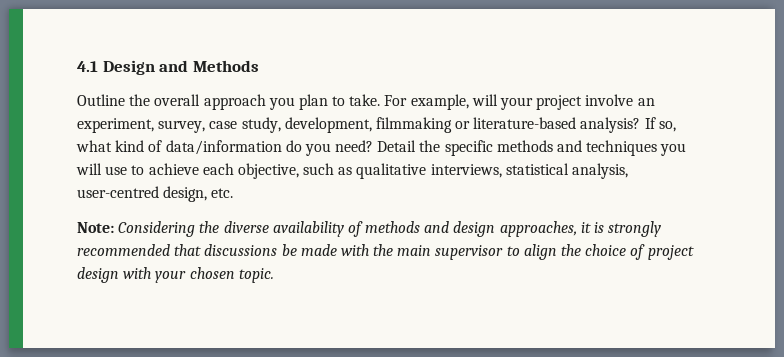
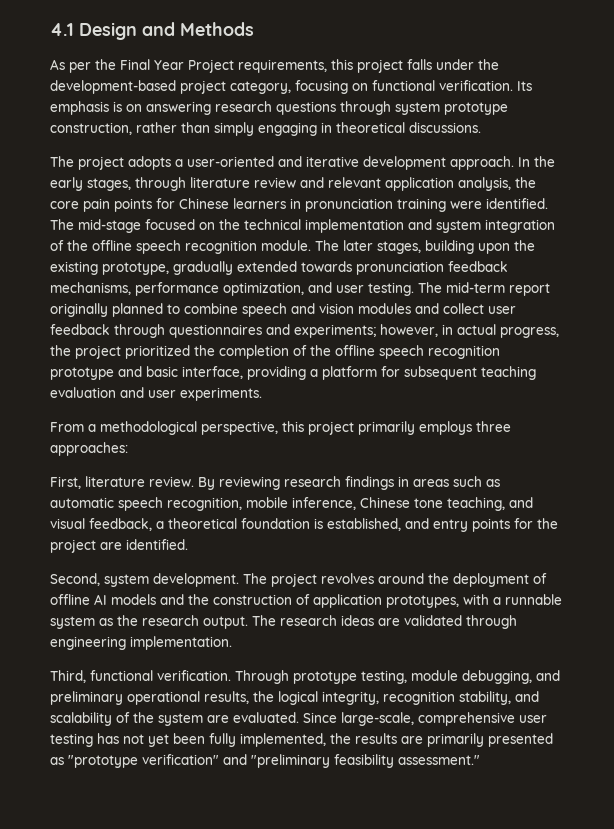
- Outline the overall approach you plan to take. For example, will your project involve an experiment, survey, case study, development, filmmaking or literature-based analysis? If so, what kind of data/information do you need? Detail the specific methods and techniques you will use to achieve each objective, such as qualitative interviews, statistical analysis, user-centred design, etc.
- Note: Considering the diverse availability of methods and design approaches, it is strongly recommended that discussions be made with the main supervisor to align the choice of project design with your chosen topic.
+ As per the Final Year Project requirements, this project falls under the development-based project category, focusing on functional verification. Its emphasis is on answering research questions through system prototype construction, rather than simply engaging in theoretical discussions.
+ The project adopts a user-oriented and iterative development approach. In the early stages, through literature review and relevant application analysis, the core pain points for Chinese learners in pronunciation training were identified. The mid-stage focused on the technical implementation and system integration of the offline speech recognition module. The later stages, building upon the existing prototype, gradually extended towards pronunciation feedback mechanisms, performance optimization, and user testing. The mid-term report originally planned to combine speech and vision modules and collect user feedback through questionnaires and experiments; however, in actual progress, the project prioritized the completion of the offline speech recognition prototype and basic interface, providing a platform for subsequent teaching evaluation and user experiments.
+ From a methodological perspective, this project primarily employs three approaches:
+ First, literature review. By reviewing research findings in areas such as automatic speech recognition, mobile inference, Chinese tone teaching, and visual feedback, a theoretical foundation is established, and entry points for the project are identified.
+ Second, system development. The project revolves around the deployment of offline AI models and the construction of application prototypes, with a runnable system as the research output. The research ideas are validated through engineering implementation.
+ Third, functional verification. Through prototype testing, module debugging, and preliminary operational results, the logical integrity, recognition stability, and scalability of the system are evaluated. Since large-scale, comprehensive user testing has not yet been fully implemented, the results are primarily presented as "prototype verification" and "preliminary feasibility assessment."

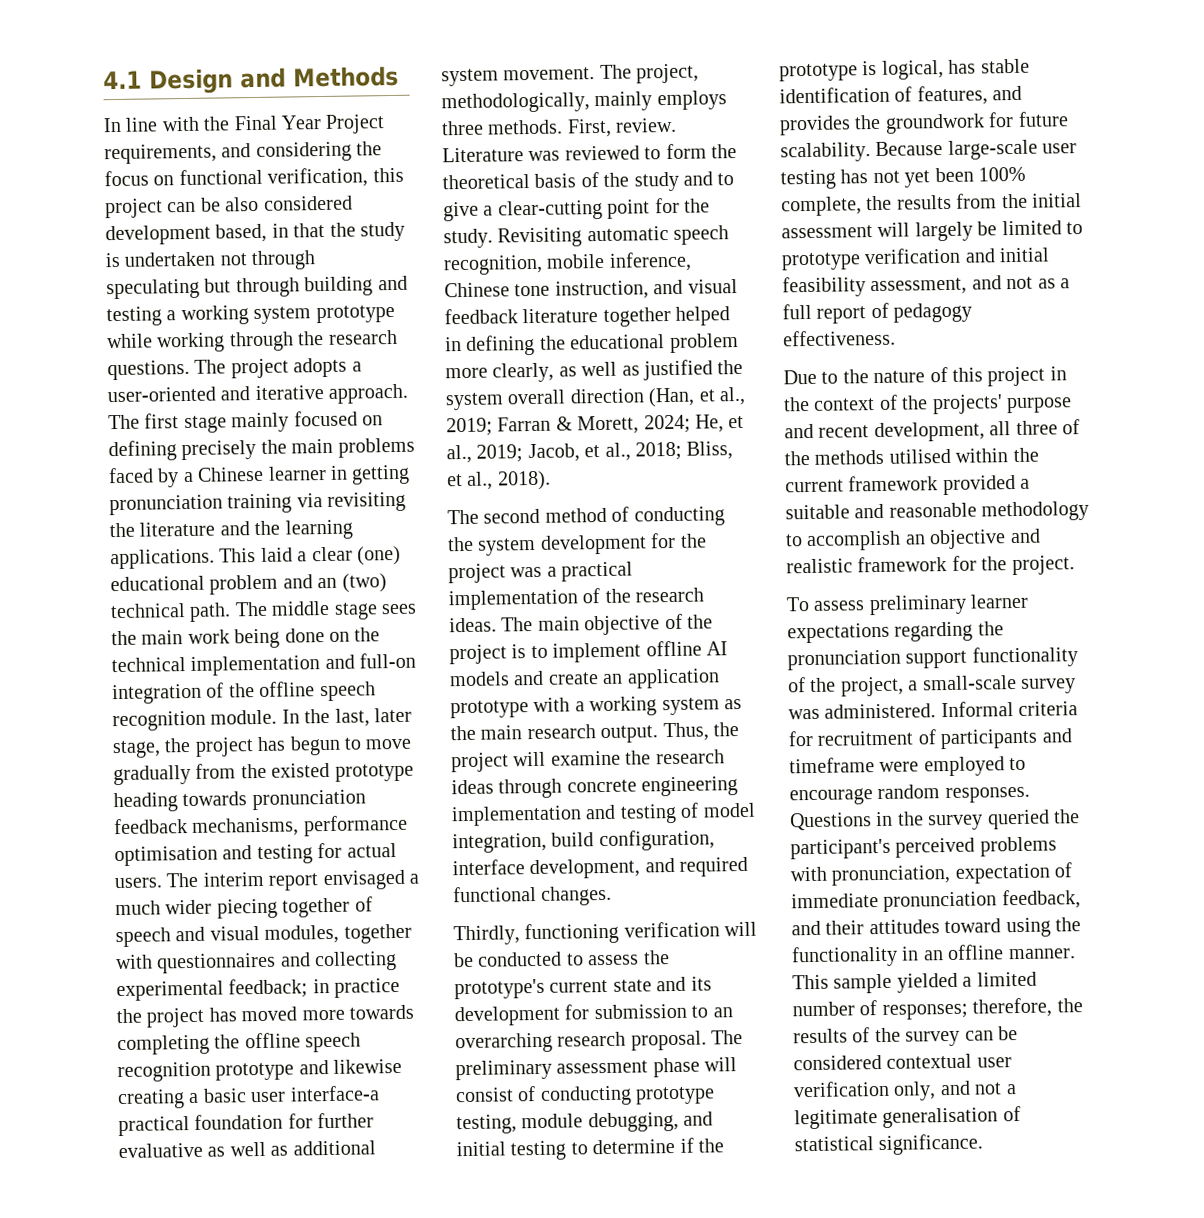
- As per the Final Year Project requirements, this project falls under the development-based project category, focusing on functional verification. Its emphasis is on answering research questions through system prototype construction, rather than simply engaging in theoretical discussions.
- The project adopts a user-oriented and iterative development approach. In the early stages, through literature review and relevant application analysis, the core pain points for Chinese learners in pronunciation training were identified. The mid-stage focused on the technical implementation and system integration of the offline speech recognition module.
+ In line with the Final Year Project requirements, and considering the focus on functional verification, this project can be also considered development based, in that the study is undertaken not through speculating but through building and testing a working system prototype while working through the research questions. The project adopts a user-oriented and iterative approach. The first stage mainly focused on defining precisely the main problems faced by a Chinese learner in getting pronunciation training via revisiting the literature and the learning applications. This laid a clear (one) educational problem and an (two) technical path. The middle stage sees the main work being done on the technical implementation and full-on integration of the offline speech recognition module.
- The later stages, building upon the existing prototype, gradually extended towards pronunciation feedback mechanisms, performance optimization, and user testing. The mid-term report originally planned to combine speech and vision modules and collect user feedback through questionnaires and experiments; however, in actual progress, the project prioritized the completion of the offline speech recognition prototype and basic interface, providing a platform for subsequent teaching evaluation and user experiments.
- From a methodological perspective, this project primarily employs three approaches:
- First, literature review. By reviewing research findings in areas such as automatic speech recognition, mobile inference, Chinese tone teaching, and visual feedback, a theoretical foundation is established, and entry points for the project are identified.
- Second, system development. The project revolves around the deployment of offline AI models and the construction of application prototypes, with a runnable system as the research output.
+ In the last, later stage, the project has begun to move gradually from the existed prototype heading towards pronunciation feedback mechanisms, performance optimisation and testing for actual users. The interim report envisaged a much wider piecing together of speech and visual modules, together with questionnaires and collecting experimental feedback; in practice the project has moved more towards completing the offline speech recognition prototype and likewise creating a basic user interface-a practical foundation for further evaluative as well as additional system movement. The project, methodologically, mainly employs three methods. First, review. Literature was reviewed to form the theoretical basis of the study and to give a clear-cutting point for the study. Revisiting automatic speech recognition, mobile inference, Chinese tone instruction, and visual feedback literature together helped in defining the educational problem more clearly, as well as justified the system overall direction (Han, et al., 2019; Farran & Morett, 2024; He, et al., 2019; Jacob, et al., 2018; Bliss, et al., 2018).
+ The second method of conducting the system development for the project was a practical implementation of the research ideas. The main objective of the project is to implement offline AI models and create an application prototype with a working system as the main research output.
- The research ideas are validated through engineering implementation.
- Third, functional verification. Through prototype testing, module debugging, and preliminary operational results, the logical integrity, recognition stability, and scalability of the system are evaluated. Since large-scale, comprehensive user testing has not yet been fully implemented, the results are primarily presented as "prototype verification" and "preliminary feasibility assessment."
+ Thus, the project will examine the research ideas through concrete engineering implementation and testing of model integration, build configuration, interface development, and required functional changes.
+ Thirdly, functioning verification will be conducted to assess the prototype's current state and its development for submission to an overarching research proposal. The preliminary assessment phase will consist of conducting prototype testing, module debugging, and initial testing to determine if the prototype is logical, has stable identification of features, and provides the groundwork for future scalability. Because large-scale user testing has not yet been 100% complete, the results from the initial assessment will largely be limited to prototype verification and initial feasibility assessment, and not as a full report of pedagogy effectiveness.
+ Due to the nature of this project in the context of the projects' purpose and recent development, all three of the methods utilised within the current framework provided a suitable and reasonable methodology to accomplish an objective and realistic framework for the project.
+ To assess preliminary learner expectations regarding the pronunciation support functionality of the project, a small-scale survey was administered. Informal criteria for recruitment of participants and timeframe were employed to encourage random responses. Questions in the survey queried the participant's perceived problems with pronunciation, expectation of immediate pronunciation feedback, and their attitudes toward using the functionality in an offline manner. This sample yielded a limited number of responses; therefore, the results of the survey can be considered contextual user verification only, and not a legitimate generalisation of statistical significance.

